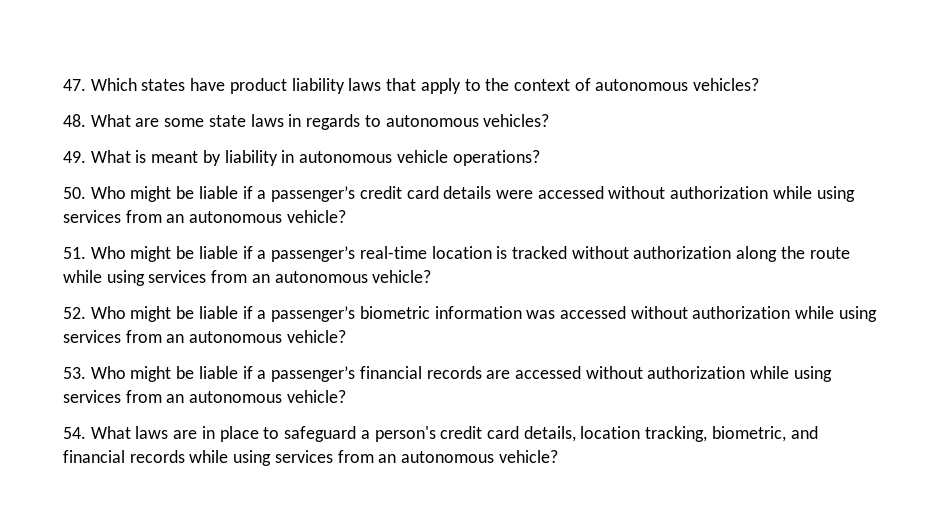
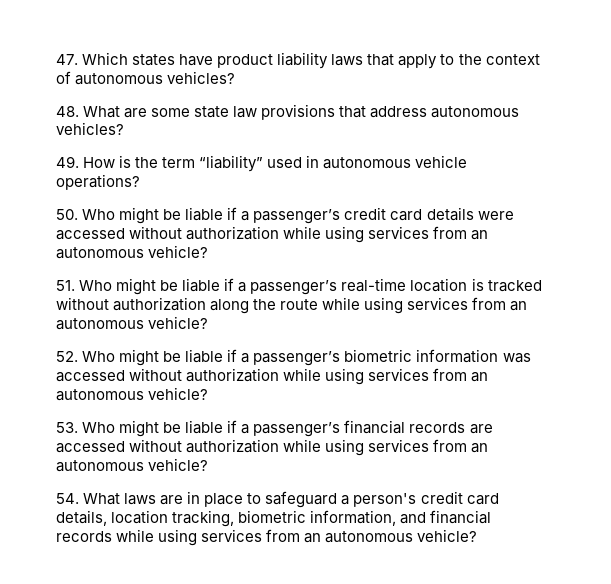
- 48. What are some state laws in regards to autonomous vehicles?
+ 48. What are some state law provisions that address autonomous vehicles?
- 49. What is meant by liability in autonomous vehicle operations?
+ 49. How is the term “liability” used in autonomous vehicle operations?
- 54. What laws are in place to safeguard a person's credit card details, location tracking, biometric, and financial records while using services from an autonomous vehicle?
+ 54. What laws are in place to safeguard a person's credit card details, location tracking, biometric information, and financial records while using services from an autonomous vehicle?

